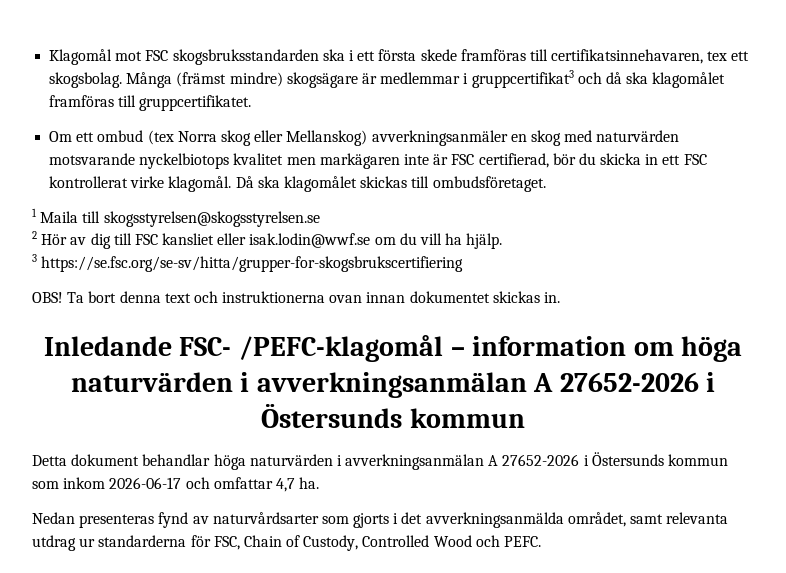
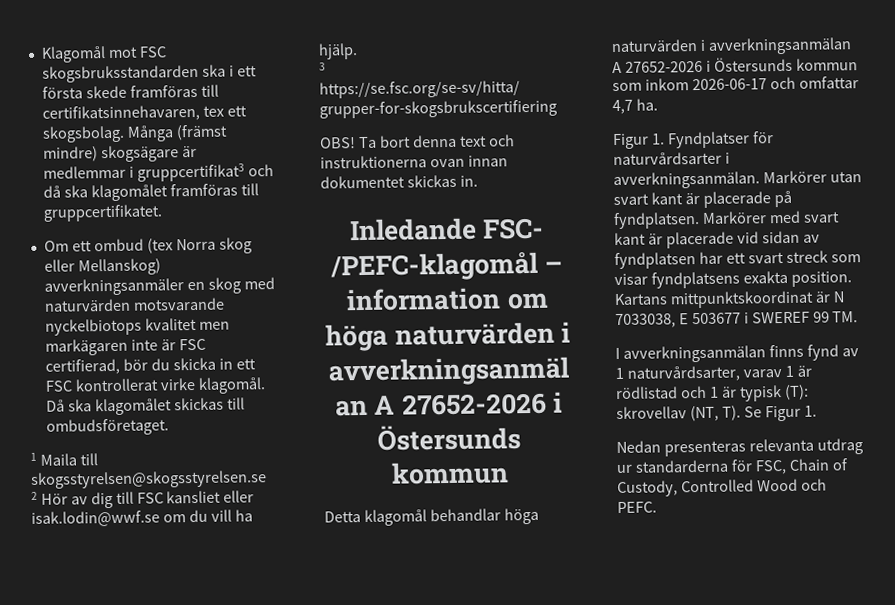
- Detta dokument behandlar höga naturvärden i avverkningsanmälan A 27652-2026 i Östersunds kommun som inkom 2026-06-17 och omfattar 4,7 ha.
+ Detta klagomål behandlar höga naturvärden i avverkningsanmälan A 27652-2026 i Östersunds kommun som inkom 2026-06-17 och omfattar 4,7 ha.
- Nedan presenteras fynd av naturvårdsarter som gjorts i det avverkningsanmälda området, samt relevanta utdrag ur standarderna för FSC, Chain of Custody, Controlled Wood och PEFC.
+ Figur 1. Fyndplatser för naturvårdsarter i avverkningsanmälan. Markörer utan svart kant är placerade på fyndplatsen. Markörer med svart kant är placerade vid sidan av fyndplatsen har ett svart streck som visar fyndplatsens exakta position. Kartans mittpunktskoordinat är N 7033038, E 503677 i SWEREF 99 TM.
+ I avverkningsanmälan finns fynd av 1 naturvårdsarter, varav 1 är rödlistad och 1 är typisk (T): skrovellav (NT, T). Se Figur 1.
+ Nedan presenteras relevanta utdrag ur standarderna för FSC, Chain of Custody, Controlled Wood och PEFC.

